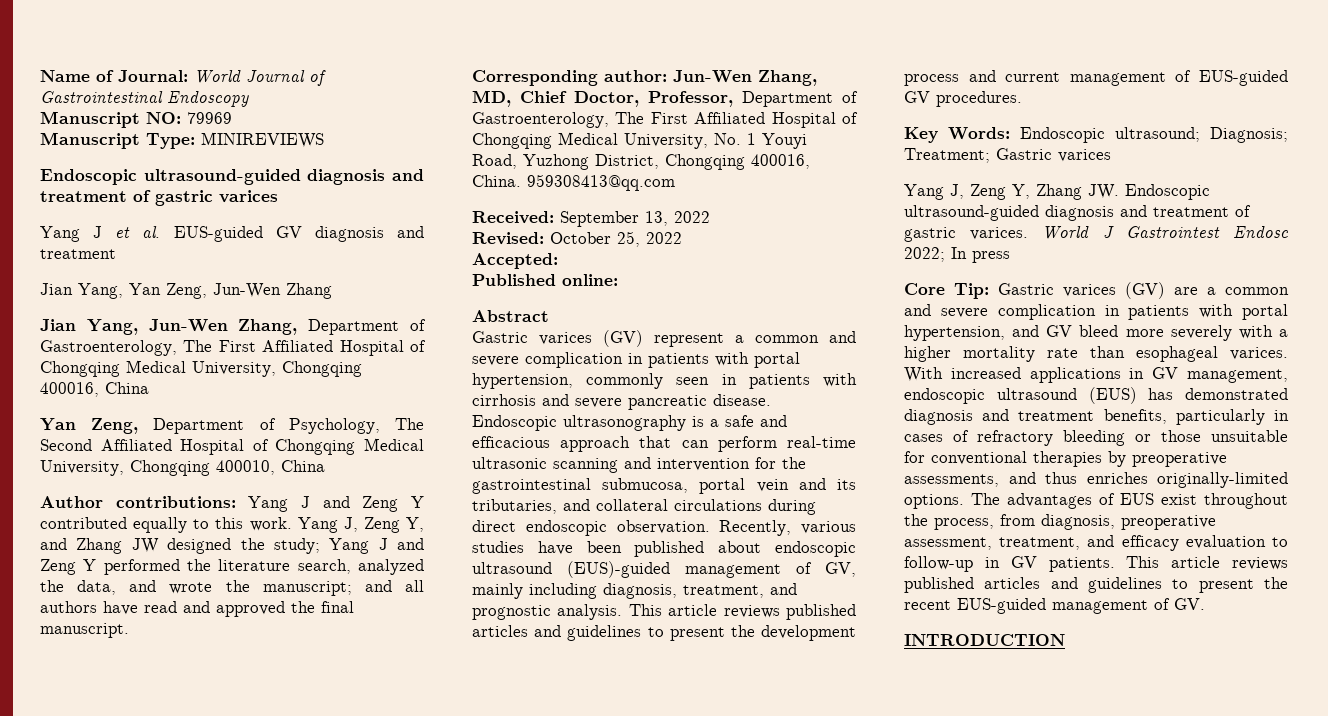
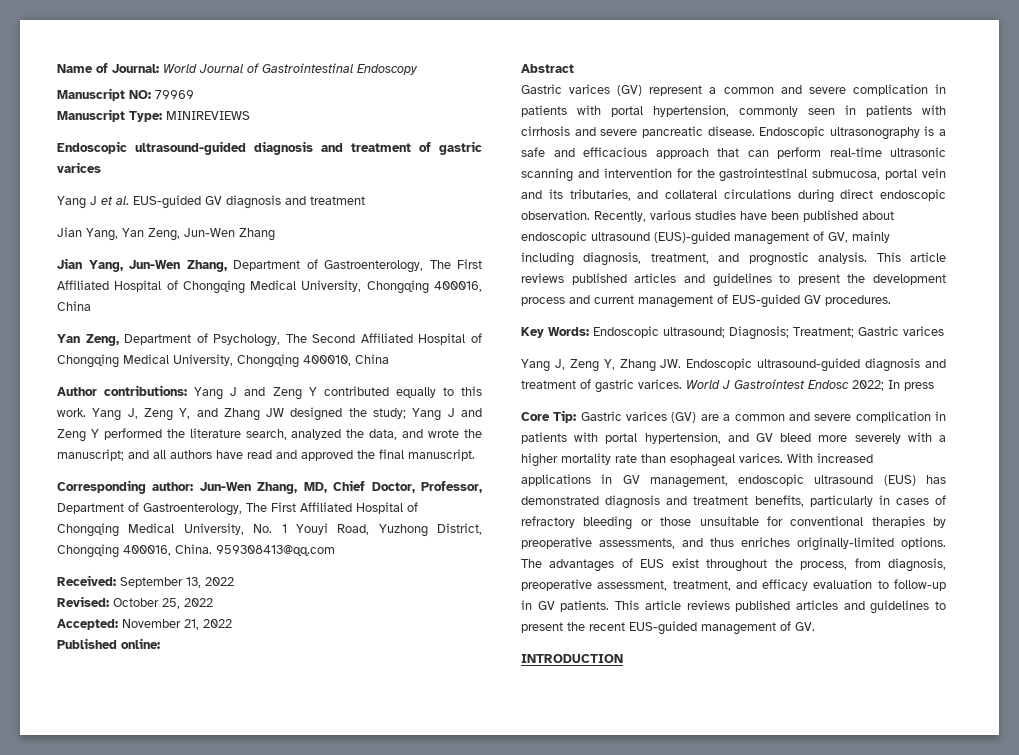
- Accepted:
+ Accepted: November 21, 2022

